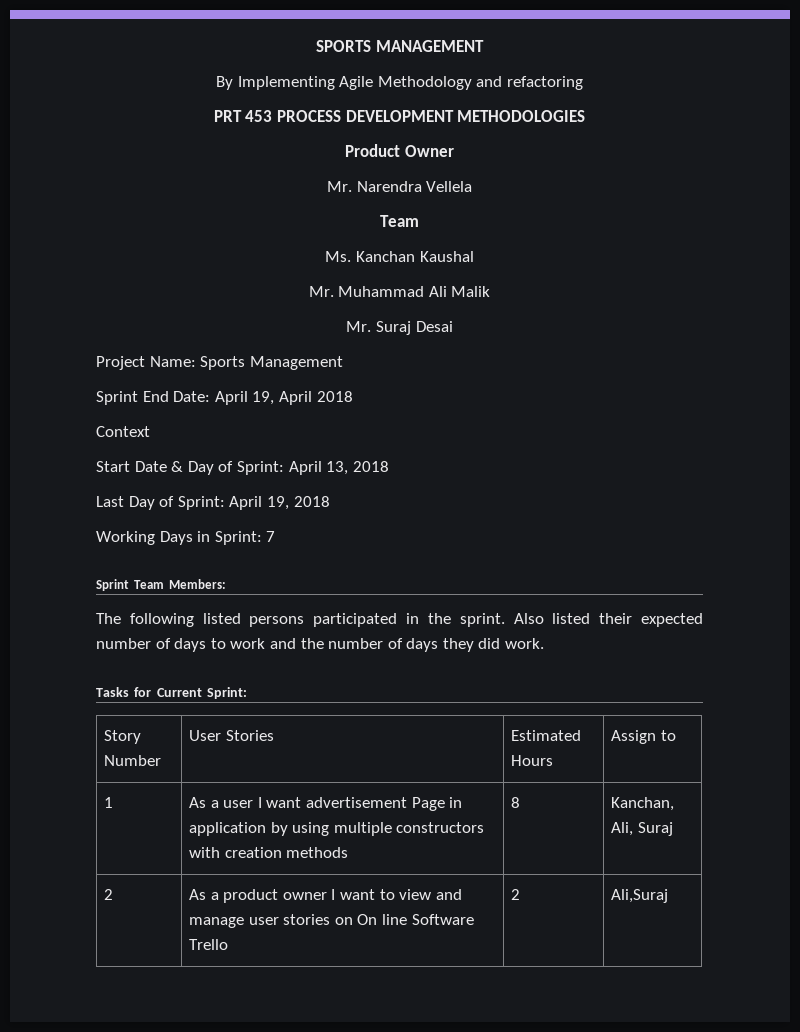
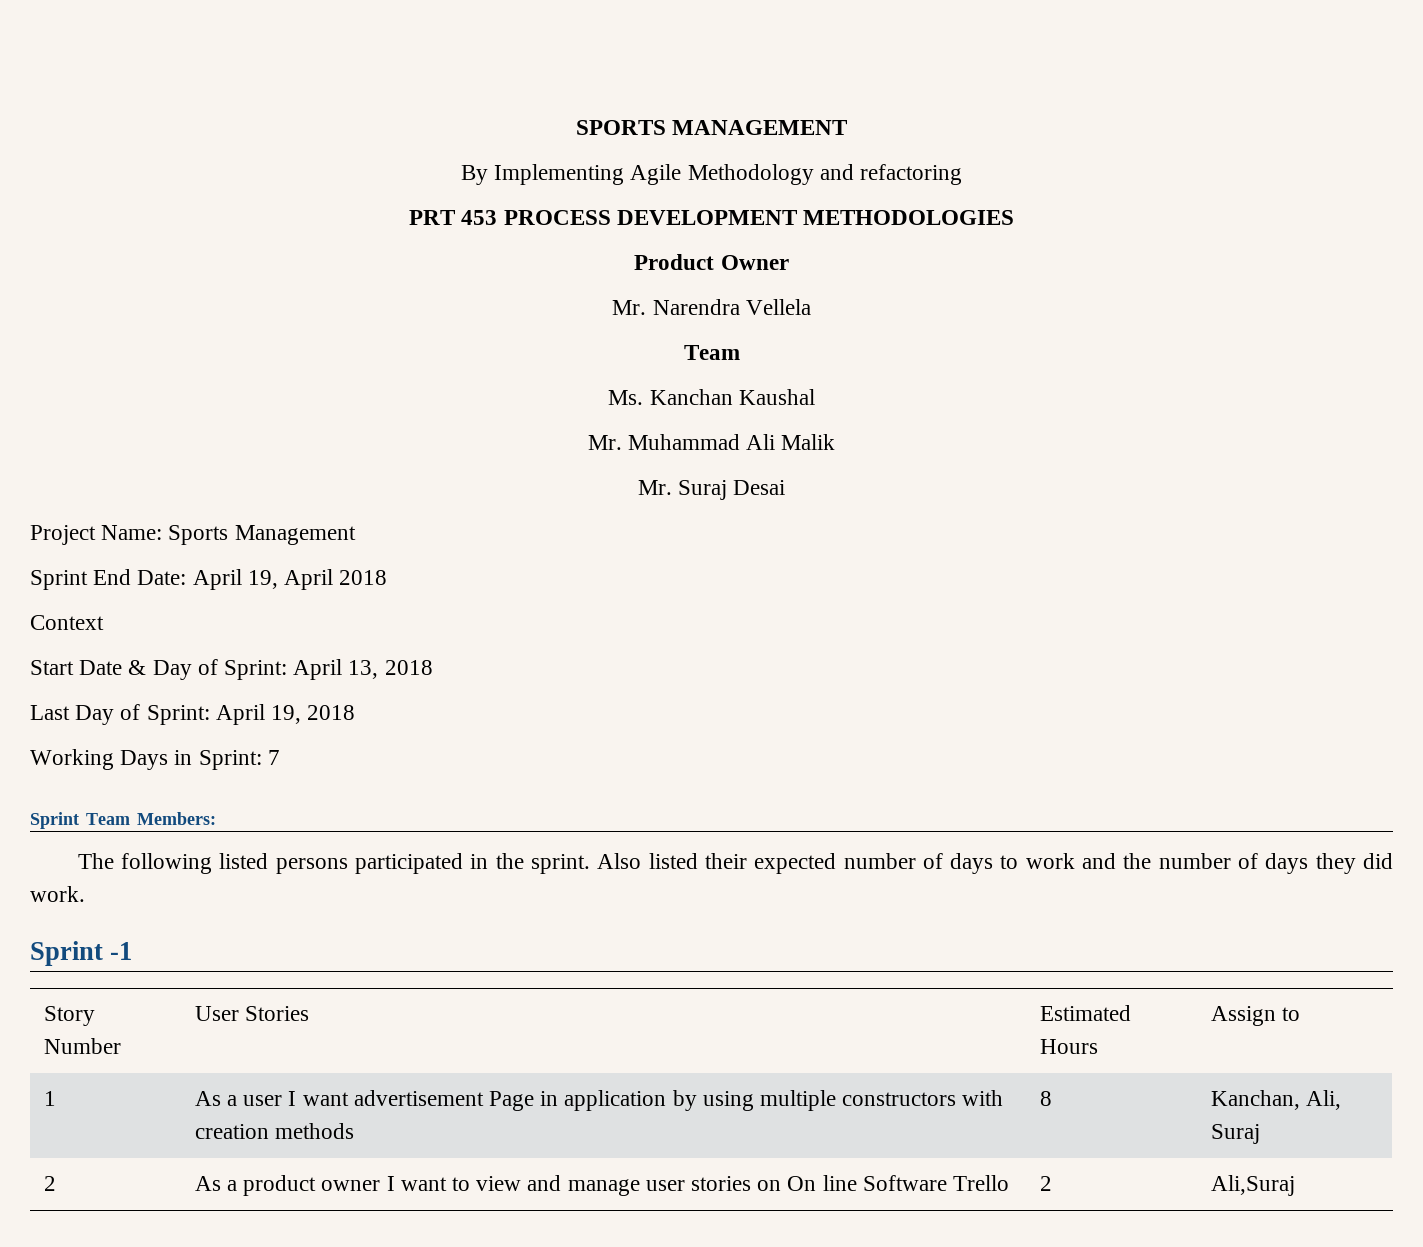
- Tasks for Current Sprint:
+ Sprint -1

